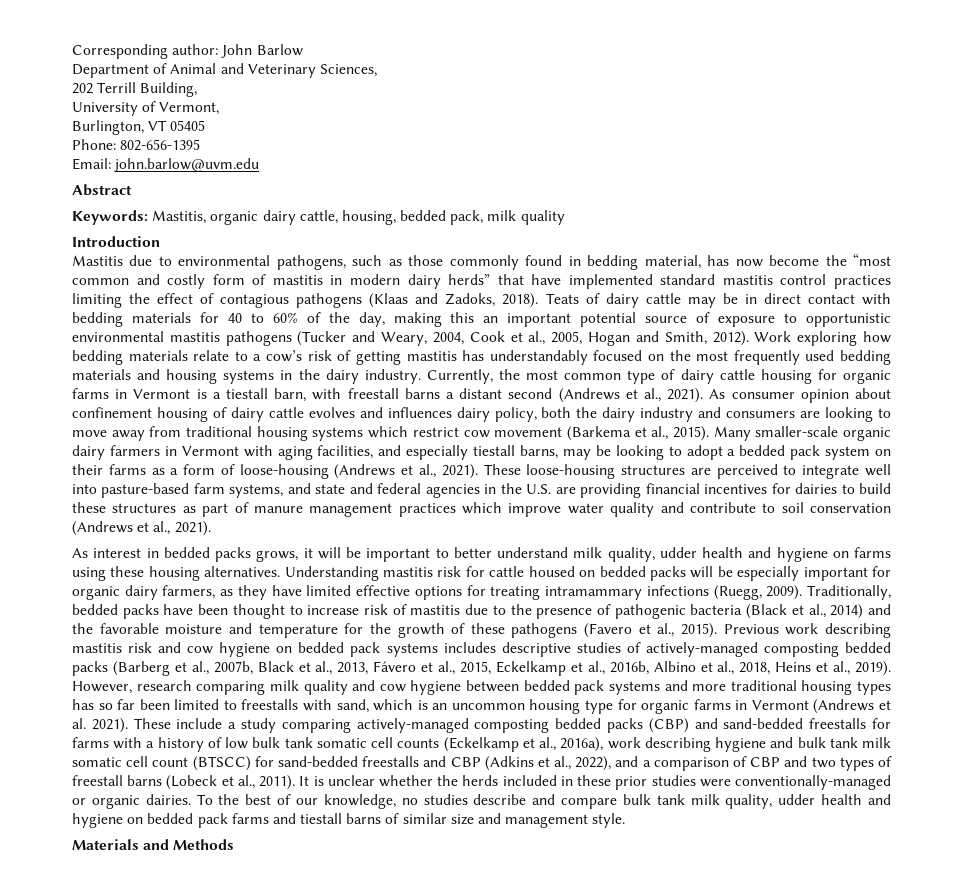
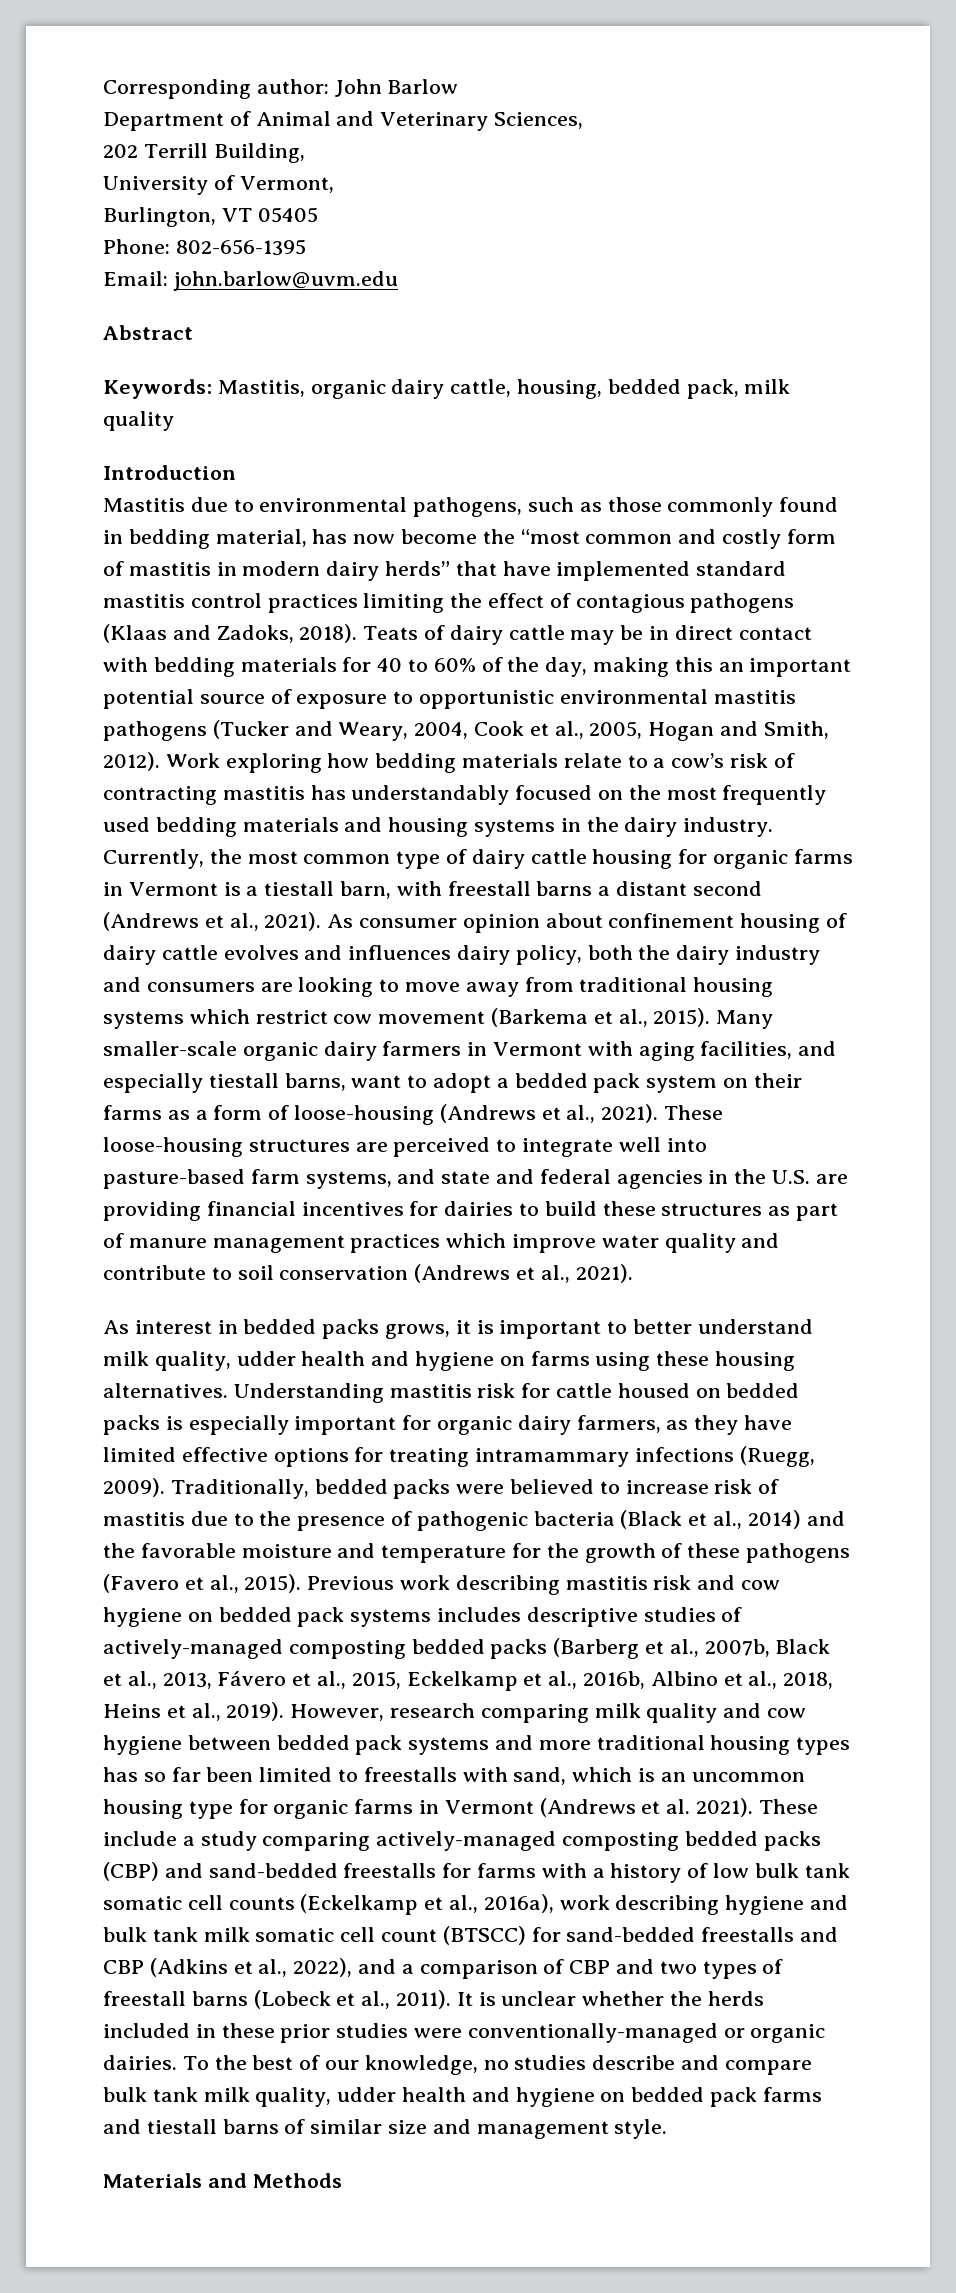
- Work exploring how bedding materials relate to a cow’s risk of getting mastitis has understandably focused on the most frequently used bedding materials and housing systems in the dairy industry.
+ Work exploring how bedding materials relate to a cow’s risk of contracting mastitis has understandably focused on the most frequently used bedding materials and housing systems in the dairy industry.
- Many smaller-scale organic dairy farmers in Vermont with aging facilities, and especially tiestall barns, may be looking to adopt a bedded pack system on their farms as a form of loose-housing (Andrews et al., 2021).
+ Many smaller-scale organic dairy farmers in Vermont with aging facilities, and especially tiestall barns, want to adopt a bedded pack system on their farms as a form of loose-housing (Andrews et al., 2021).
- As interest in bedded packs grows, it will be important to better understand milk quality, udder health and hygiene on farms using these housing alternatives.
+ As interest in bedded packs grows, it is important to better understand milk quality, udder health and hygiene on farms using these housing alternatives.
- Understanding mastitis risk for cattle housed on bedded packs will be especially important for organic dairy farmers, as they have limited effective options for treating intramammary infections (Ruegg, 2009).
+ Understanding mastitis risk for cattle housed on bedded packs is especially important for organic dairy farmers, as they have limited effective options for treating intramammary infections (Ruegg, 2009).
- Traditionally, bedded packs have been thought to increase risk of mastitis due to the presence of pathogenic bacteria (Black et al., 2014) and the favorable moisture and temperature for the growth of these pathogens (Favero et al., 2015).
+ Traditionally, bedded packs were believed to increase risk of mastitis due to the presence of pathogenic bacteria (Black et al., 2014) and the favorable moisture and temperature for the growth of these pathogens (Favero et al., 2015).

